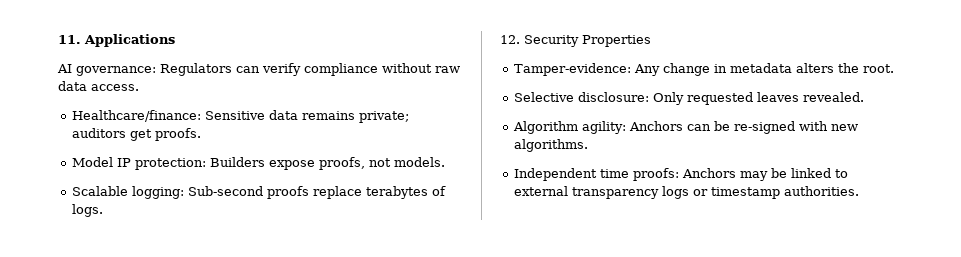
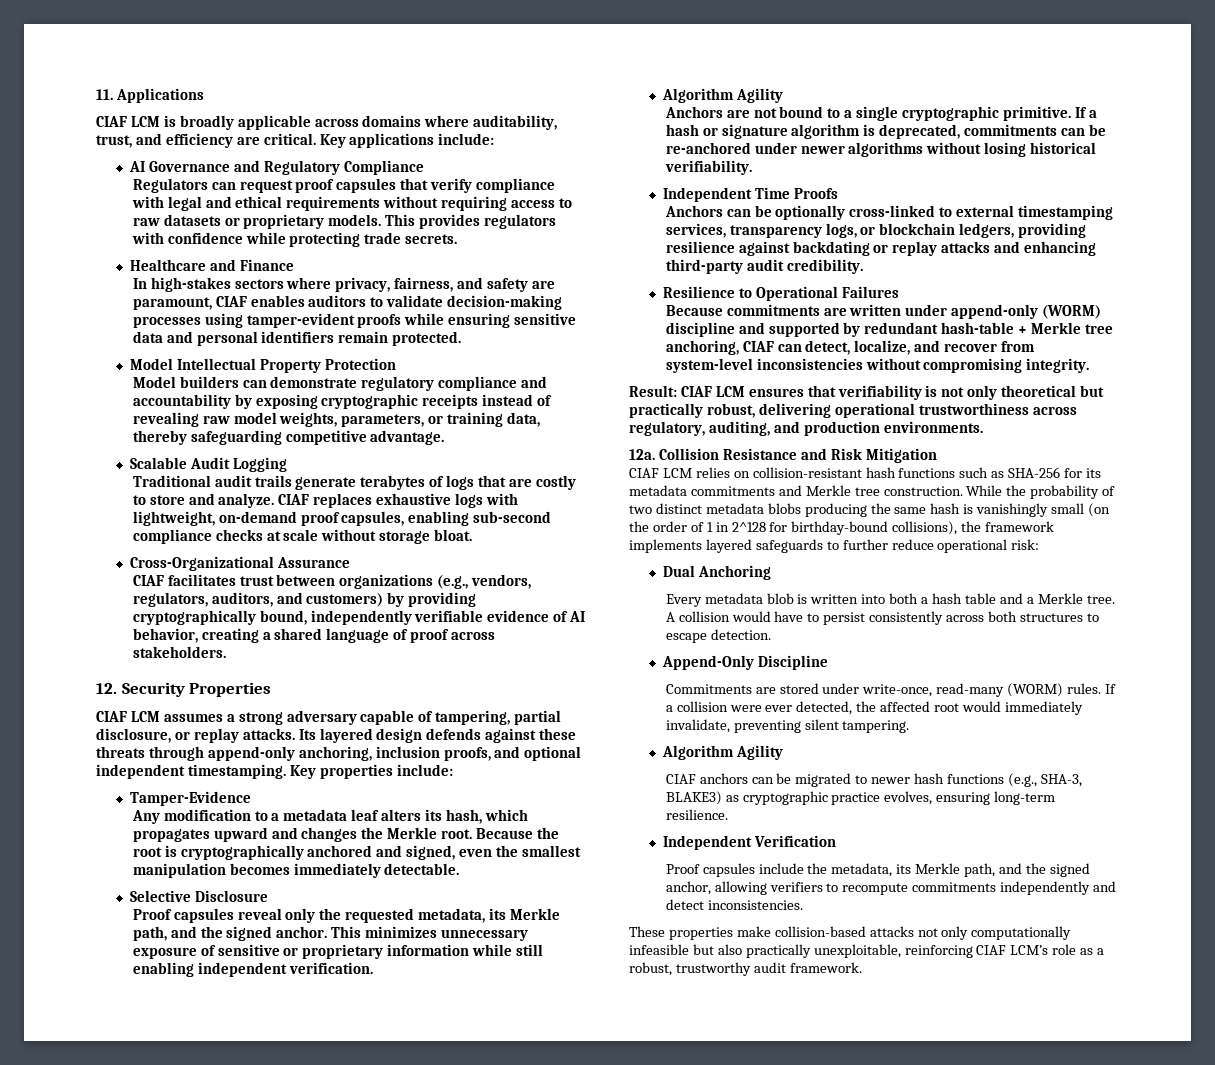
- AI governance: Regulators can verify compliance without raw data access.
- Healthcare/finance: Sensitive data remains private; auditors get proofs.
- Model IP protection: Builders expose proofs, not models.
- Scalable logging: Sub-second proofs replace terabytes of logs.
+ CIAF LCM is broadly applicable across domains where auditability, trust, and efficiency are critical. Key applications include:
+ AI Governance and Regulatory Compliance
+ Regulators can request proof capsules that verify compliance with legal and ethical requirements without requiring access to raw datasets or proprietary models. This provides regulators with confidence while protecting trade secrets.
+ Healthcare and Finance
+ In high-stakes sectors where privacy, fairness, and safety are paramount, CIAF enables auditors to validate decision-making processes using tamper-evident proofs while ensuring sensitive data and personal identifiers remain protected.
+ Model Intellectual Property Protection
+ Model builders can demonstrate regulatory compliance and accountability by exposing cryptographic receipts instead of revealing raw model weights, parameters, or training data, thereby safeguarding competitive advantage.
+ Scalable Audit Logging
+ Traditional audit trails generate terabytes of logs that are costly to store and analyze. CIAF replaces exhaustive logs with lightweight, on-demand proof capsules, enabling sub-second compliance checks at scale without storage bloat.
+ Cross-Organizational Assurance
+ CIAF facilitates trust between organizations (e.g., vendors, regulators, auditors, and customers) by providing cryptographically bound, independently verifiable evidence of AI behavior, creating a shared language of proof across stakeholders.
  12. Security Properties
- Tamper-evidence: Any change in metadata alters the root.
- Selective disclosure: Only requested leaves revealed.
- Algorithm agility: Anchors can be re-signed with new algorithms.
- Independent time proofs: Anchors may be linked to external transparency logs or timestamp authorities.
+ CIAF LCM assumes a strong adversary capable of tampering, partial disclosure, or replay attacks. Its layered design defends against these threats through append-only anchoring, inclusion proofs, and optional independent timestamping. Key properties include:
+ Tamper-Evidence
+ Any modification to a metadata leaf alters its hash, which propagates upward and changes the Merkle root. Because the root is cryptographically anchored and signed, even the smallest manipulation becomes immediately detectable.
+ Selective Disclosure
+ Proof capsules reveal only the requested metadata, its Merkle path, and the signed anchor. This minimizes unnecessary exposure of sensitive or proprietary information while still enabling independent verification.
+ Algorithm Agility
+ Anchors are not bound to a single cryptographic primitive. If a hash or signature algorithm is deprecated, commitments can be re-anchored under newer algorithms without losing historical verifiability.
+ Independent Time Proofs
+ Anchors can be optionally cross-linked to external timestamping services, transparency logs, or blockchain ledgers, providing resilience against backdating or replay attacks and enhancing third-party audit credibility.
+ Resilience to Operational Failures
+ Because commitments are written under append-only (WORM) discipline and supported by redundant hash-table + Merkle tree anchoring, CIAF can detect, localize, and recover from system-level inconsistencies without compromising integrity.
+ Result: CIAF LCM ensures that verifiability is not only theoretical but practically robust, delivering operational trustworthiness across regulatory, auditing, and production environments.
+ 12a. Collision Resistance and Risk Mitigation
+ CIAF LCM relies on collision-resistant hash functions such as SHA-256 for its metadata commitments and Merkle tree construction. While the probability of two distinct metadata blobs producing the same hash is vanishingly small (on the order of 1 in 2^128 for birthday-bound collisions), the framework implements layered safeguards to further reduce operational risk:
+ Dual Anchoring
+ Every metadata blob is written into both a hash table and a Merkle tree. A collision would have to persist consistently across both structures to escape detection.
+ Append-Only Discipline
+ Commitments are stored under write-once, read-many (WORM) rules. If a collision were ever detected, the affected root would immediately invalidate, preventing silent tampering.
+ Algorithm Agility
+ CIAF anchors can be migrated to newer hash functions (e.g., SHA-3, BLAKE3) as cryptographic practice evolves, ensuring long-term resilience.
+ Independent Verification
+ Proof capsules include the metadata, its Merkle path, and the signed anchor, allowing verifiers to recompute commitments independently and detect inconsistencies.
+ These properties make collision-based attacks not only computationally infeasible but also practically unexploitable, reinforcing CIAF LCM’s role as a robust, trustworthy audit framework.

